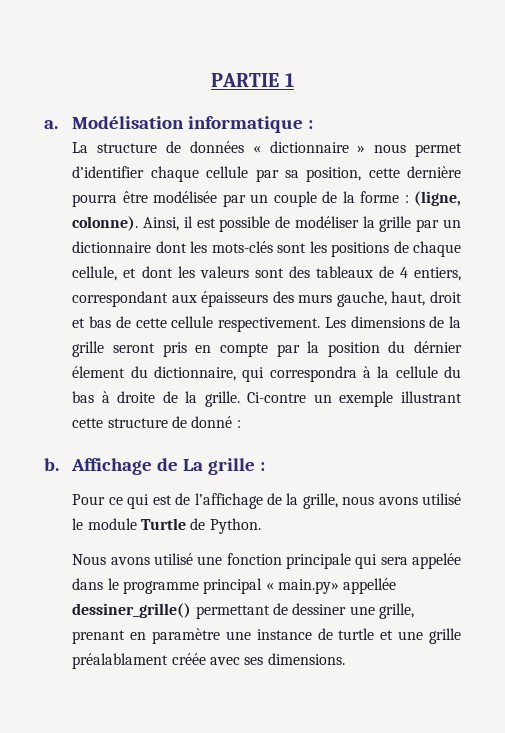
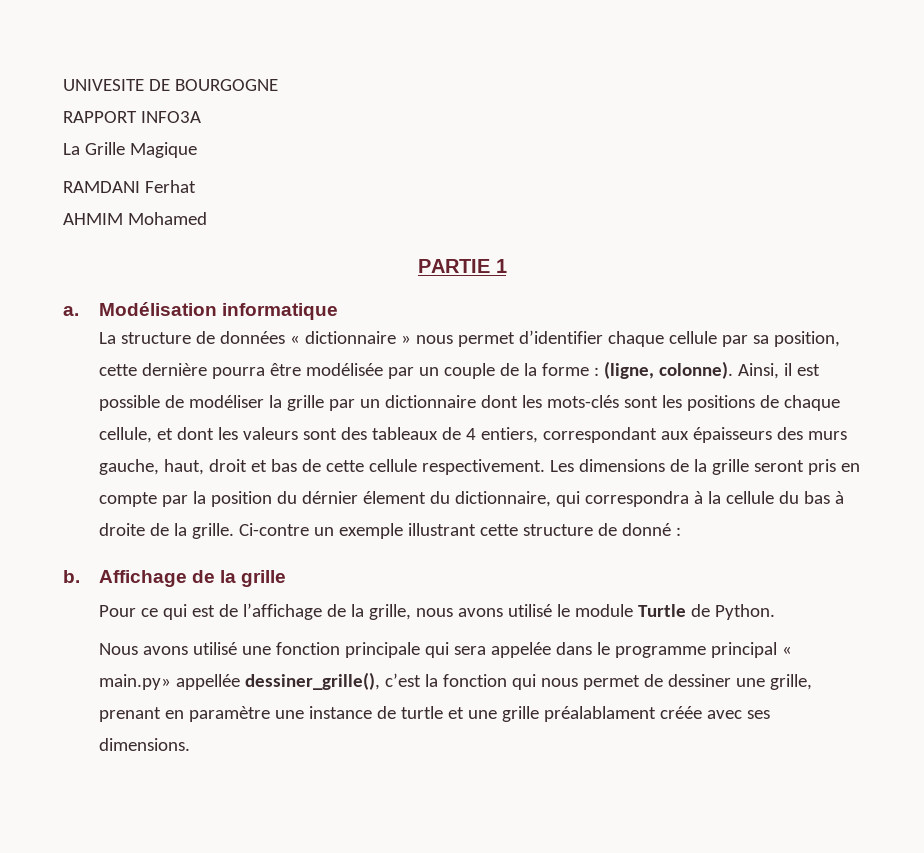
+ UNIVESITE DE BOURGOGNE
+ RAPPORT INFO3A
+ La Grille Magique
+ RAMDANI Ferhat
+ AHMIM Mohamed
- Modélisation informatique :
+ Modélisation informatique
- Affichage de La grille :
+ Affichage de la grille
- Nous avons utilisé une fonction principale qui sera appelée dans le programme principal « main.py» appellée dessiner_grille() permettant de dessiner une grille, prenant en paramètre une instance de turtle et une grille préalablament créée avec ses dimensions.
+ Nous avons utilisé une fonction principale qui sera appelée dans le programme principal « main.py» appellée dessiner_grille(), c’est la fonction qui nous permet de dessiner une grille, prenant en paramètre une instance de turtle et une grille préalablament créée avec ses dimensions.

